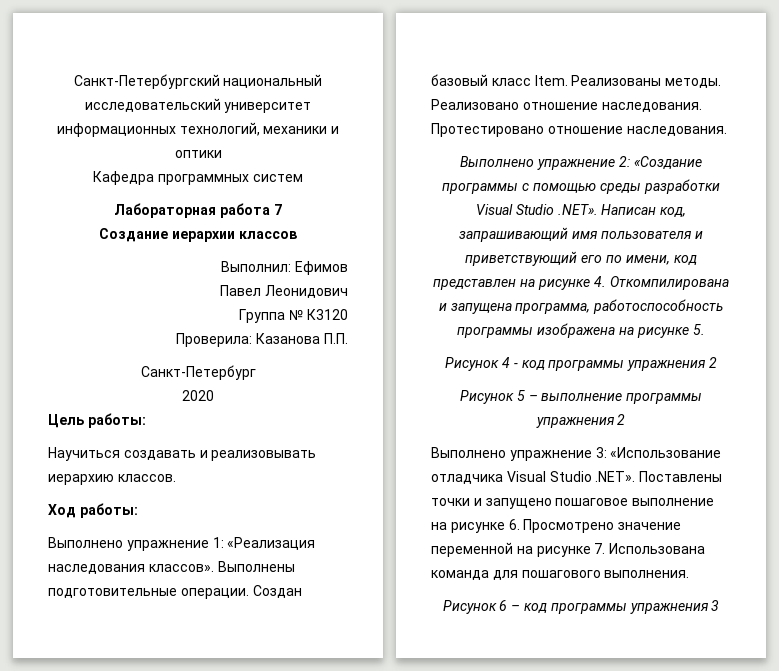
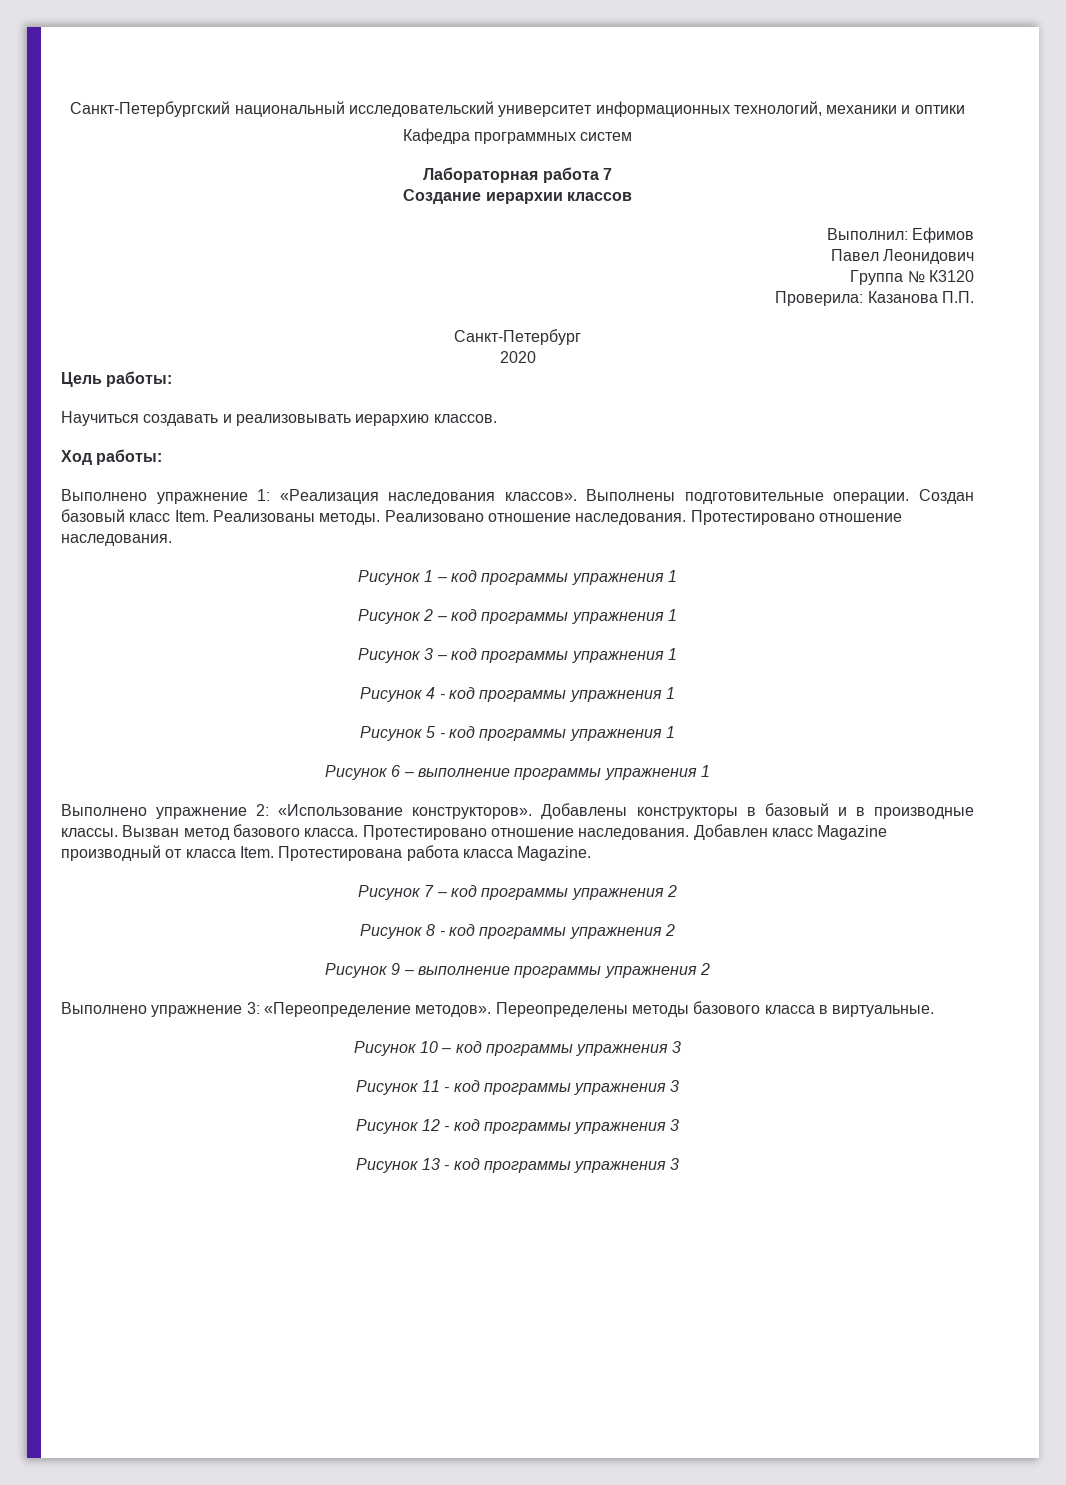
- Выполнено упражнение 2: «Создание программы с помощью среды разработки Visual Studio .NET». Написан код, запрашивающий имя пользователя и приветствующий его по имени, код представлен на рисунке 4. Откомпилирована и запущена программа, работоспособность программы изображена на рисунке 5.
+ Рисунок 1 – код программы упражнения 1
+ Рисунок 2 – код программы упражнения 1
+ Рисунок 3 – код программы упражнения 1
- Рисунок 4 - код программы упражнения 2
- Рисунок 5 – выполнение программы упражнения 2
+ Рисунок 4 - код программы упражнения 1
+ Рисунок 5 - код программы упражнения 1
+ Рисунок 6 – выполнение программы упражнения 1
+ Выполнено упражнение 2: «Использование конструкторов». Добавлены конструкторы в базовый и в производные классы. Вызван метод базового класса. Протестировано отношение наследования. Добавлен класс Magazine производный от класса Item. Протестирована работа класса Magazine.
+ Рисунок 7 – код программы упражнения 2
+ Рисунок 8 - код программы упражнения 2
+ Рисунок 9 – выполнение программы упражнения 2
- Выполнено упражнение 3: «Использование отладчика Visual Studio .NET». Поставлены точки и запущено пошаговое выполнение на рисунке 6. Просмотрено значение переменной на рисунке 7. Использована команда для пошагового выполнения.
- Рисунок 6 – код программы упражнения 3
+ Выполнено упражнение 3: «Переопределение методов». Переопределены методы базового класса в виртуальные.
+ Рисунок 10 – код программы упражнения 3
+ Рисунок 11 - код программы упражнения 3
+ Рисунок 12 - код программы упражнения 3
+ Рисунок 13 - код программы упражнения 3

